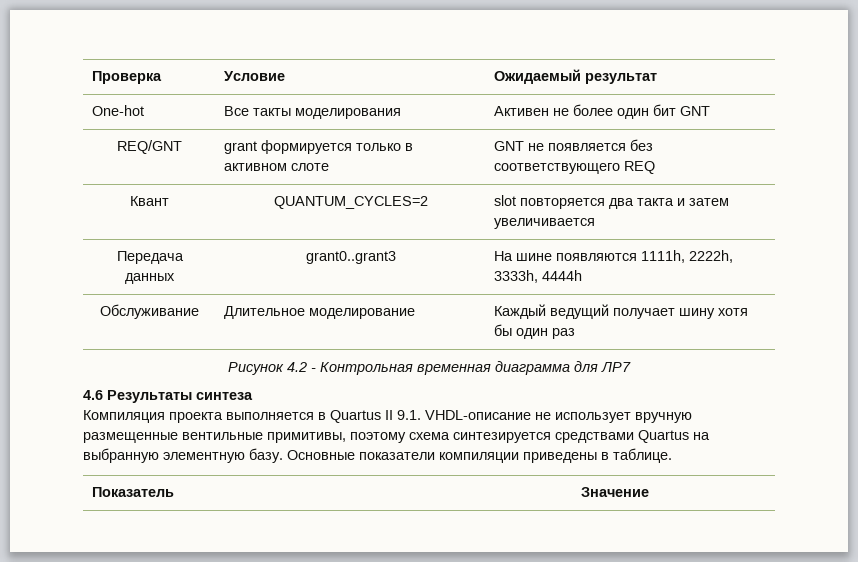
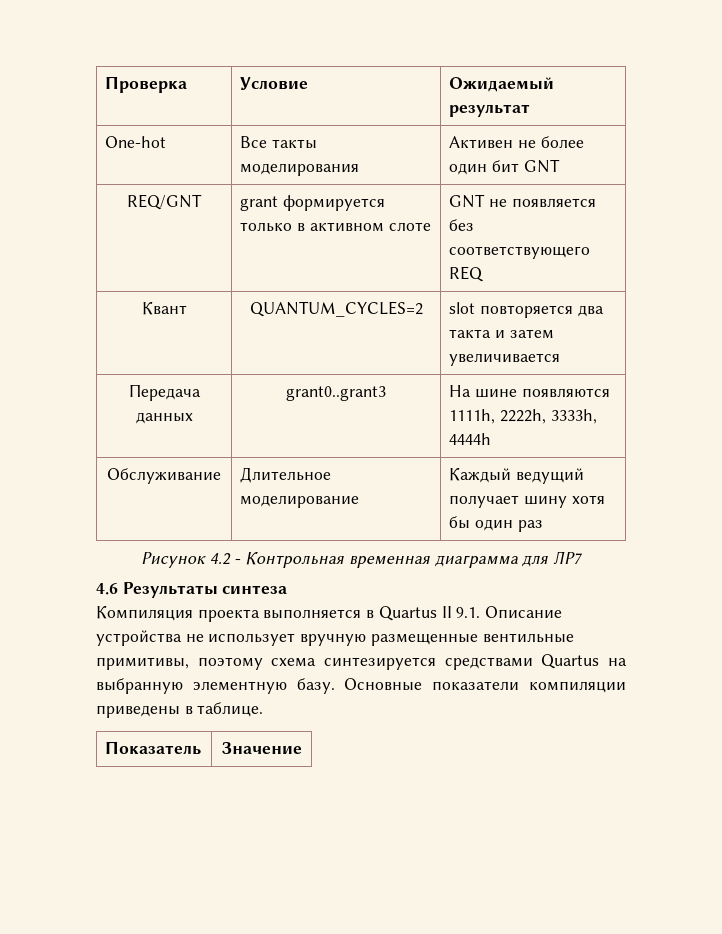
- Компиляция проекта выполняется в Quartus II 9.1. VHDL-описание не использует вручную размещенные вентильные примитивы, поэтому схема синтезируется средствами Quartus на выбранную элементную базу.
+ Компиляция проекта выполняется в Quartus II 9.1. Описание устройства не использует вручную размещенные вентильные примитивы, поэтому схема синтезируется средствами Quartus на выбранную элементную базу.

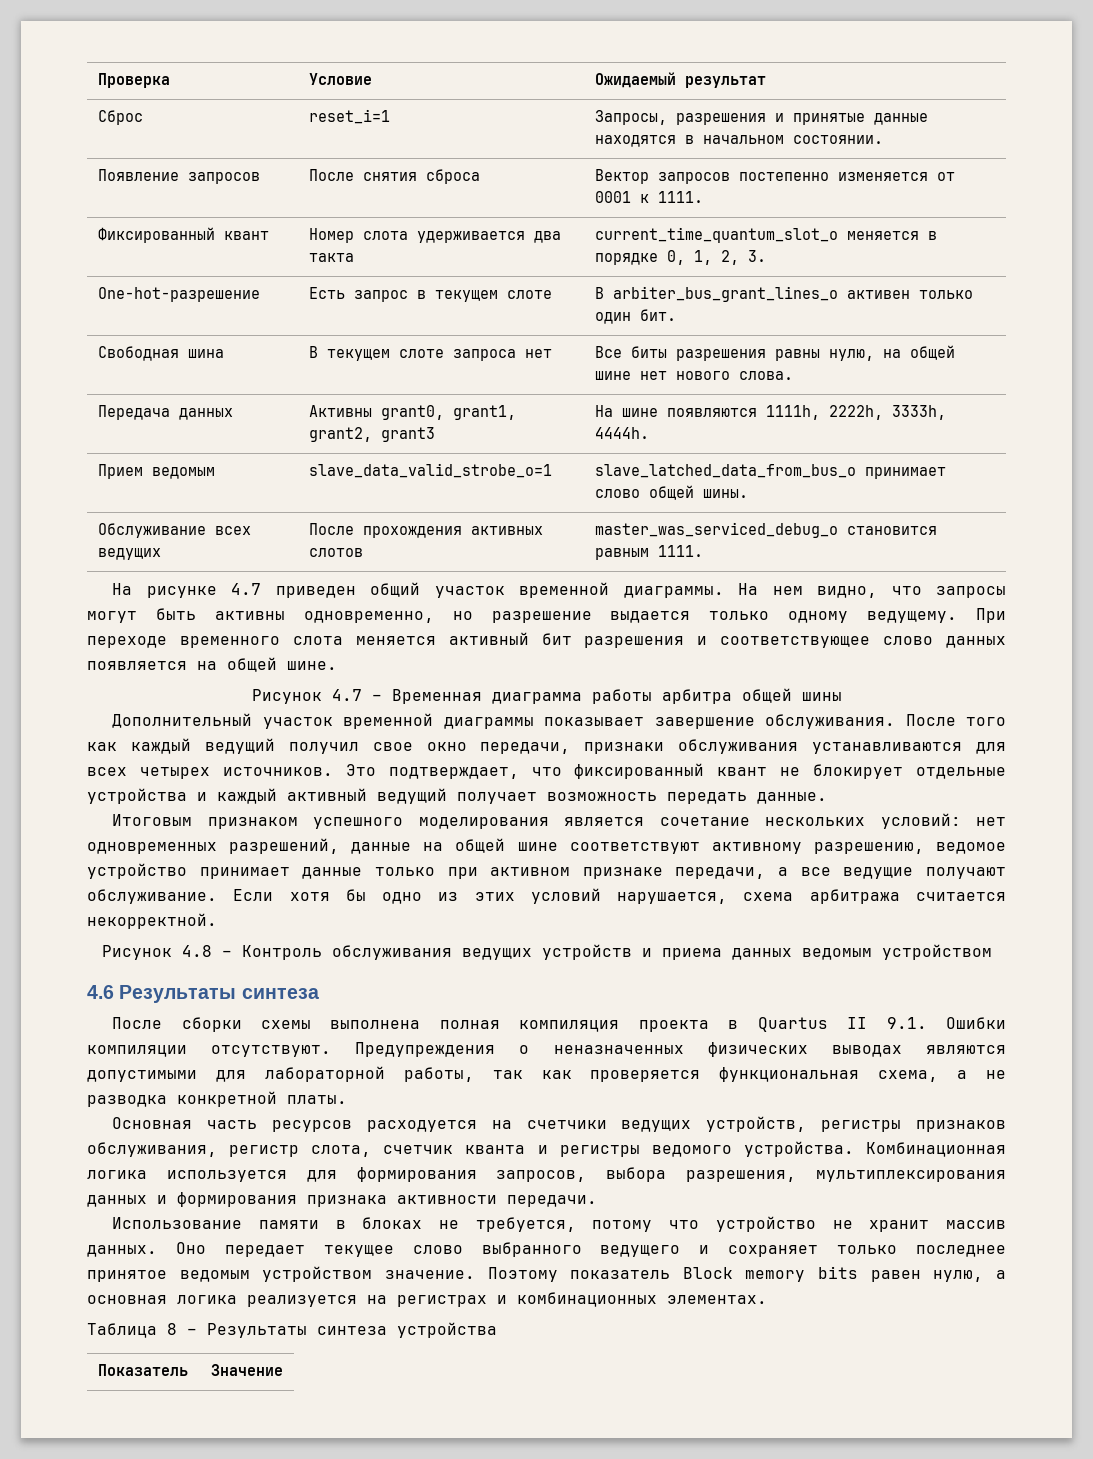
- One-hot | Все такты моделирования | Активен не более один бит GNT
- REQ/GNT | grant формируется только в активном слоте | GNT не появляется без соответствующего REQ
- Квант | QUANTUM_CYCLES=2 | slot повторяется два такта и затем увеличивается
- Передача данных | grant0..grant3 | На шине появляются 1111h, 2222h, 3333h, 4444h
- Обслуживание | Длительное моделирование | Каждый ведущий получает шину хотя бы один раз
- Рисунок 4.2 - Контрольная временная диаграмма для ЛР7
+ Сброс | reset_i=1 | Запросы, разрешения и принятые данные находятся в начальном состоянии.
+ Появление запросов | После снятия сброса | Вектор запросов постепенно изменяется от 0001 к 1111.
+ Фиксированный квант | Номер слота удерживается два такта | current_time_quantum_slot_o меняется в порядке 0, 1, 2, 3.
+ One-hot-разрешение | Есть запрос в текущем слоте | В arbiter_bus_grant_lines_o активен только один бит.
+ Свободная шина | В текущем слоте запроса нет | Все биты разрешения равны нулю, на общей шине нет нового слова.
+ Передача данных | Активны grant0, grant1, grant2, grant3 | На шине появляются 1111h, 2222h, 3333h, 4444h.
+ Прием ведомым | slave_data_valid_strobe_o=1 | slave_latched_data_from_bus_o принимает слово общей шины.
+ Обслуживание всех ведущих | После прохождения активных слотов | master_was_serviced_debug_o становится равным 1111.
+ На рисунке 4.7 приведен общий участок временной диаграммы. На нем видно, что запросы могут быть активны одновременно, но разрешение выдается только одному ведущему. При переходе временного слота меняется активный бит разрешения и соответствующее слово данных появляется на общей шине.
+ Рисунок 4.7 – Временная диаграмма работы арбитра общей шины
+ Дополнительный участок временной диаграммы показывает завершение обслуживания. После того как каждый ведущий получил свое окно передачи, признаки обслуживания устанавливаются для всех четырех источников. Это подтверждает, что фиксированный квант не блокирует отдельные устройства и каждый активный ведущий получает возможность передать данные.
+ Итоговым признаком успешного моделирования является сочетание нескольких условий: нет одновременных разрешений, данные на общей шине соответствуют активному разрешению, ведомое устройство принимает данные только при активном признаке передачи, а все ведущие получают обслуживание. Если хотя бы одно из этих условий нарушается, схема арбитража считается некорректной.
+ Рисунок 4.8 – Контроль обслуживания ведущих устройств и приема данных ведомым устройством
  4.6 Результаты синтеза
- Компиляция проекта выполняется в Quartus II 9.1. Описание устройства не использует вручную размещенные вентильные примитивы, поэтому схема синтезируется средствами Quartus на выбранную элементную базу. Основные показатели компиляции приведены в таблице.
+ После сборки схемы выполнена полная компиляция проекта в Quartus II 9.1. Ошибки компиляции отсутствуют. Предупреждения о неназначенных физических выводах являются допустимыми для лабораторной работы, так как проверяется функциональная схема, а не разводка конкретной платы.
+ Основная часть ресурсов расходуется на счетчики ведущих устройств, регистры признаков обслуживания, регистр слота, счетчик кванта и регистры ведомого устройства. Комбинационная логика используется для формирования запросов, выбора разрешения, мультиплексирования данных и формирования признака активности передачи.
+ Использование памяти в блоках не требуется, потому что устройство не хранит массив данных. Оно передает текущее слово выбранного ведущего и сохраняет только последнее принятое ведомым устройством значение. Поэтому показатель Block memory bits равен нулю, а основная логика реализуется на регистрах и комбинационных элементах.
+ Таблица 8 – Результаты синтеза устройства

